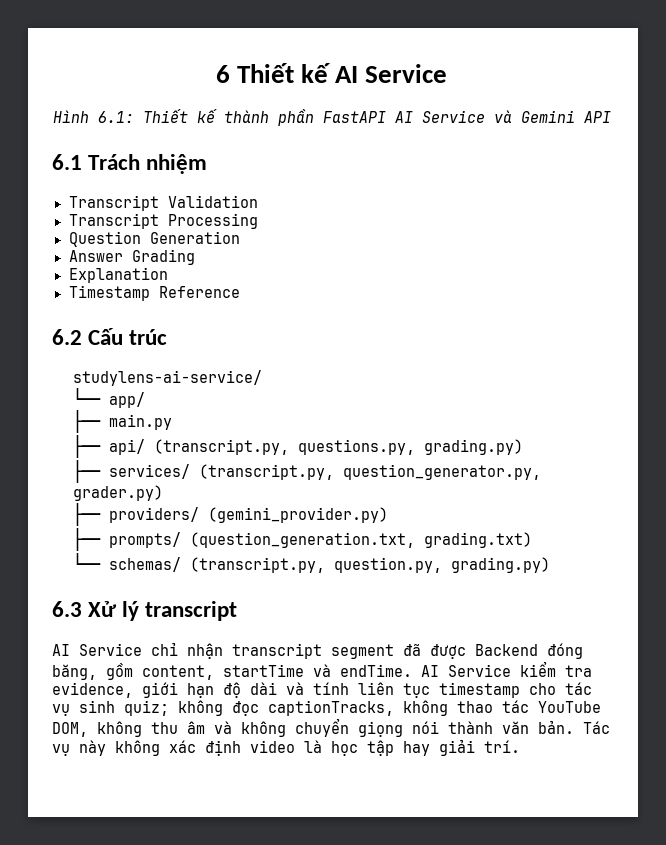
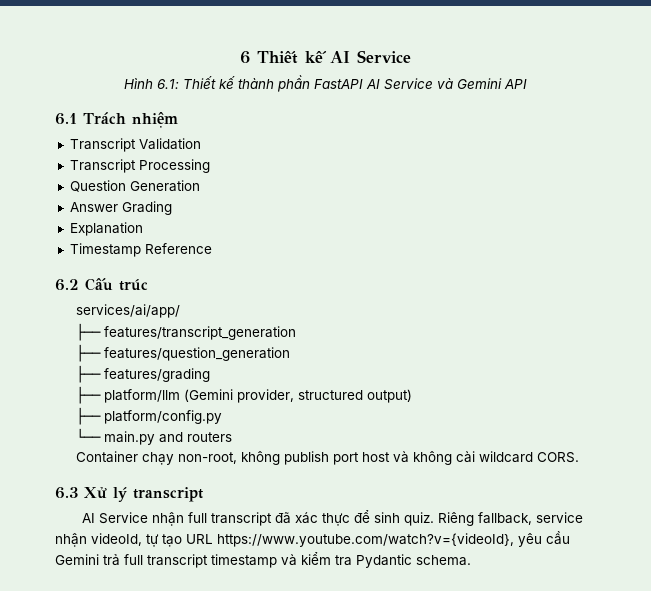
- studylens-ai-service/
- └── app/
- ├── main.py
- ├── api/ (transcript.py, questions.py, grading.py)
- ├── services/ (transcript.py, question_generator.py, grader.py)
- ├── providers/ (gemini_provider.py)
- ├── prompts/ (question_generation.txt, grading.txt)
- └── schemas/ (transcript.py, question.py, grading.py)
+ services/ai/app/
+ ├── features/transcript_generation
+ ├── features/question_generation
+ ├── features/grading
+ ├── platform/llm (Gemini provider, structured output)
+ ├── platform/config.py
+ └── main.py and routers
+ Container chạy non-root, không publish port host và không cài wildcard CORS.
- AI Service chỉ nhận transcript segment đã được Backend đóng băng, gồm content, startTime và endTime. AI Service kiểm tra evidence, giới hạn độ dài và tính liên tục timestamp cho tác vụ sinh quiz; không đọc captionTracks, không thao tác YouTube DOM, không thu âm và không chuyển giọng nói thành văn bản. Tác vụ này không xác định video là học tập hay giải trí.
+ AI Service nhận full transcript đã xác thực để sinh quiz. Riêng fallback, service nhận videoId, tự tạo URL https://www.youtube.com/watch?v={videoId}, yêu cầu Gemini trả full transcript timestamp và kiểm tra Pydantic schema.

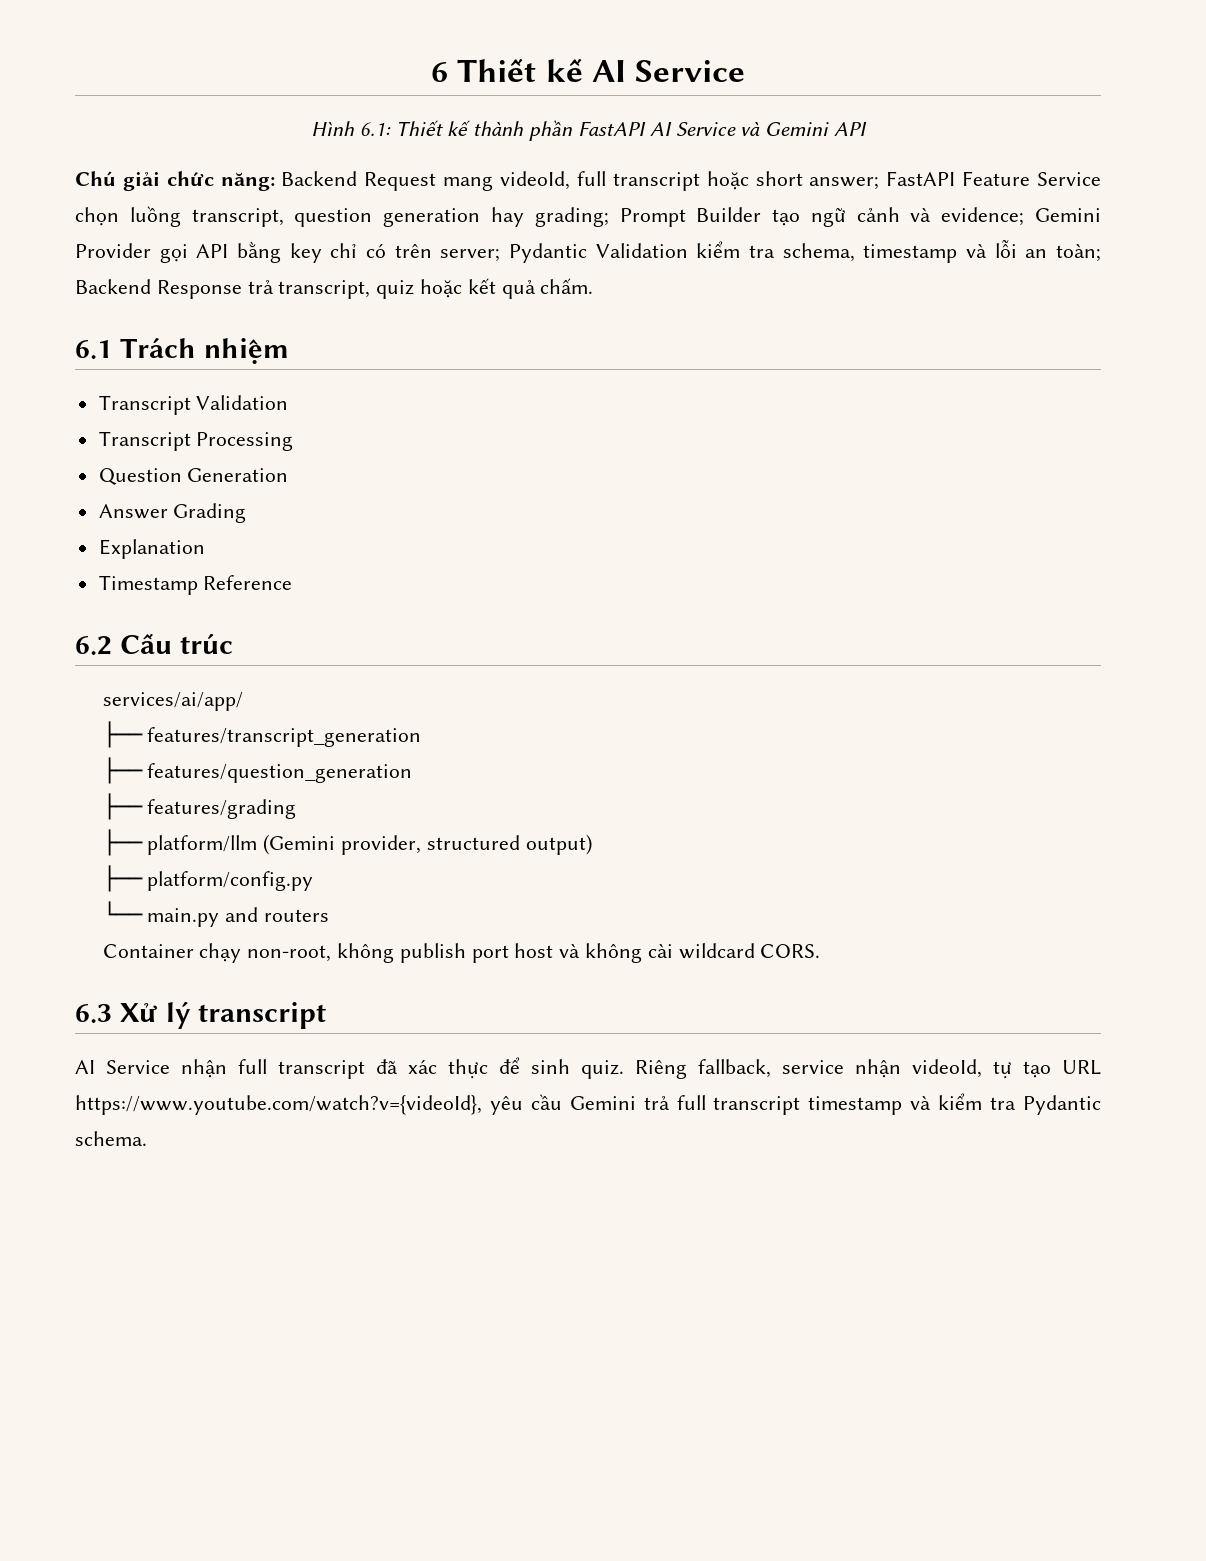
+ Chú giải chức năng: Backend Request mang videoId, full transcript hoặc short answer; FastAPI Feature Service chọn luồng transcript, question generation hay grading; Prompt Builder tạo ngữ cảnh và evidence; Gemini Provider gọi API bằng key chỉ có trên server; Pydantic Validation kiểm tra schema, timestamp và lỗi an toàn; Backend Response trả transcript, quiz hoặc kết quả chấm.

